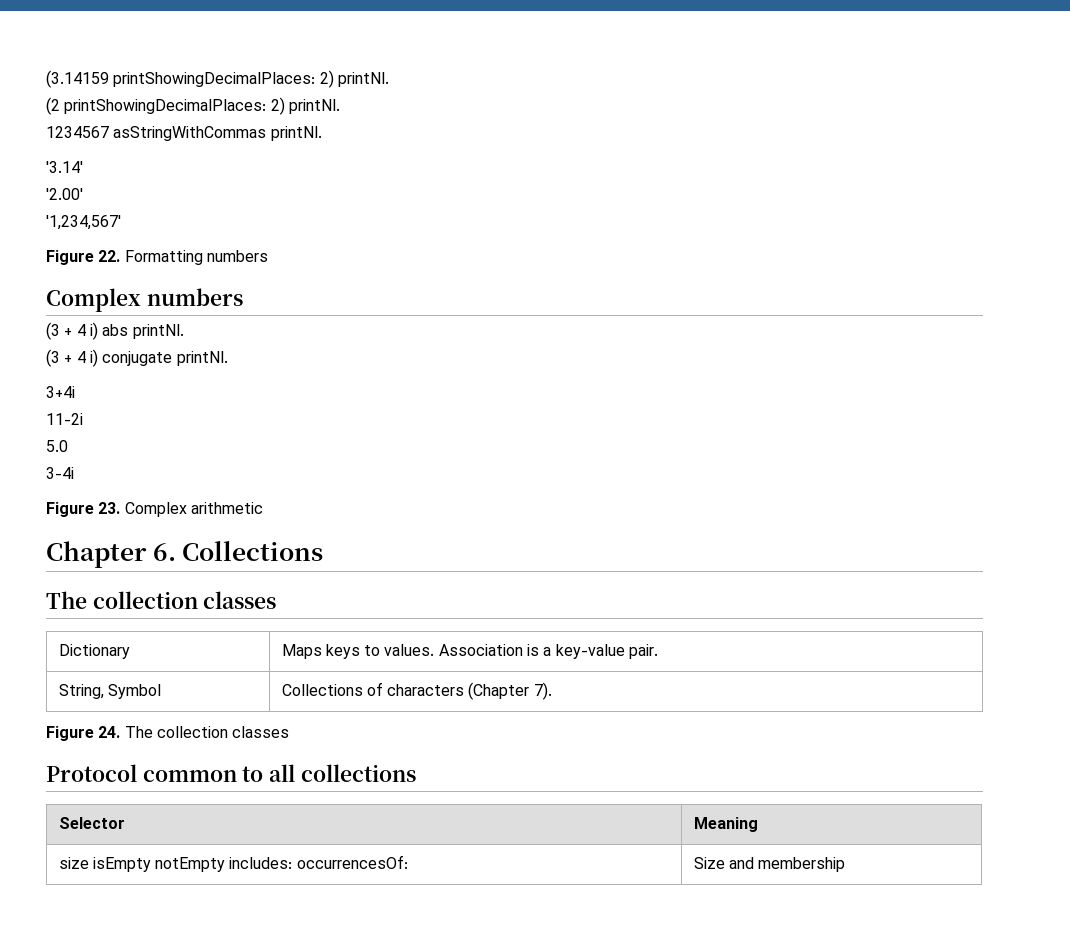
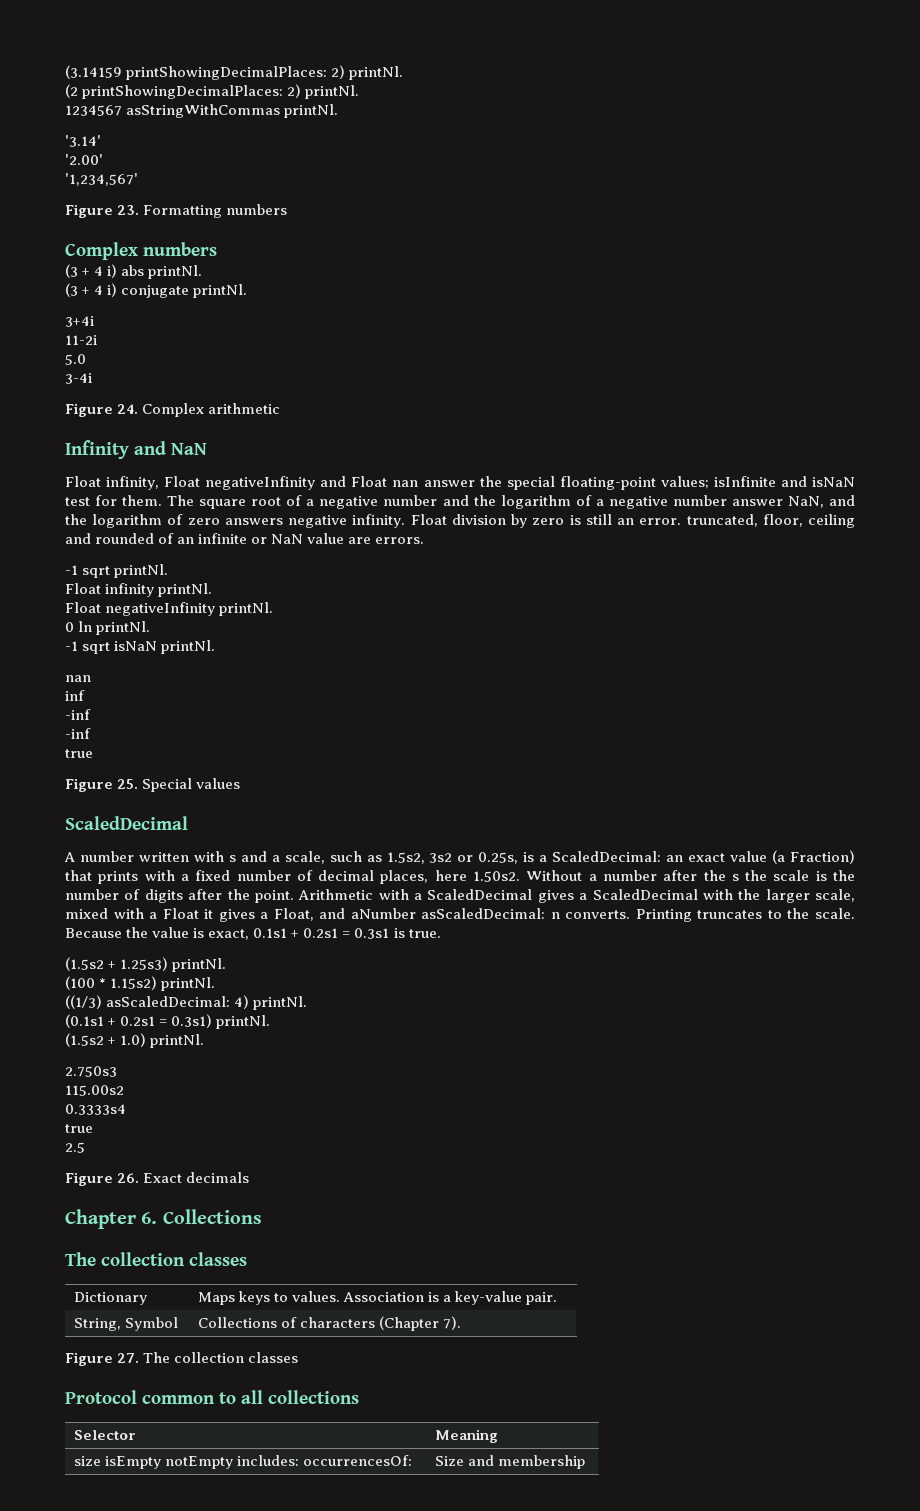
- Figure 22. Formatting numbers
+ Figure 23. Formatting numbers
- Figure 23. Complex arithmetic
+ Figure 24. Complex arithmetic
+ Infinity and NaN
+ Float infinity, Float negativeInfinity and Float nan answer the special floating-point values; isInfinite and isNaN test for them. The square root of a negative number and the logarithm of a negative number answer NaN, and the logarithm of zero answers negative infinity. Float division by zero is still an error. truncated, floor, ceiling and rounded of an infinite or NaN value are errors.
+ -1 sqrt printNl.
+ Float infinity printNl.
+ Float negativeInfinity printNl.
+ 0 ln printNl.
+ -1 sqrt isNaN printNl.
+ nan
+ inf
+ -inf
+ -inf
+ true
+ Figure 25. Special values
+ ScaledDecimal
+ A number written with s and a scale, such as 1.5s2, 3s2 or 0.25s, is a ScaledDecimal: an exact value (a Fraction) that prints with a fixed number of decimal places, here 1.50s2. Without a number after the s the scale is the number of digits after the point. Arithmetic with a ScaledDecimal gives a ScaledDecimal with the larger scale, mixed with a Float it gives a Float, and aNumber asScaledDecimal: n converts. Printing truncates to the scale. Because the value is exact, 0.1s1 + 0.2s1 = 0.3s1 is true.
+ (1.5s2 + 1.25s3) printNl.
+ (100 * 1.15s2) printNl.
+ ((1/3) asScaledDecimal: 4) printNl.
+ (0.1s1 + 0.2s1 = 0.3s1) printNl.
+ (1.5s2 + 1.0) printNl.
+ 2.750s3
+ 115.00s2
+ 0.3333s4
+ true
+ 2.5
+ Figure 26. Exact decimals
- Figure 24. The collection classes
+ Figure 27. The collection classes

